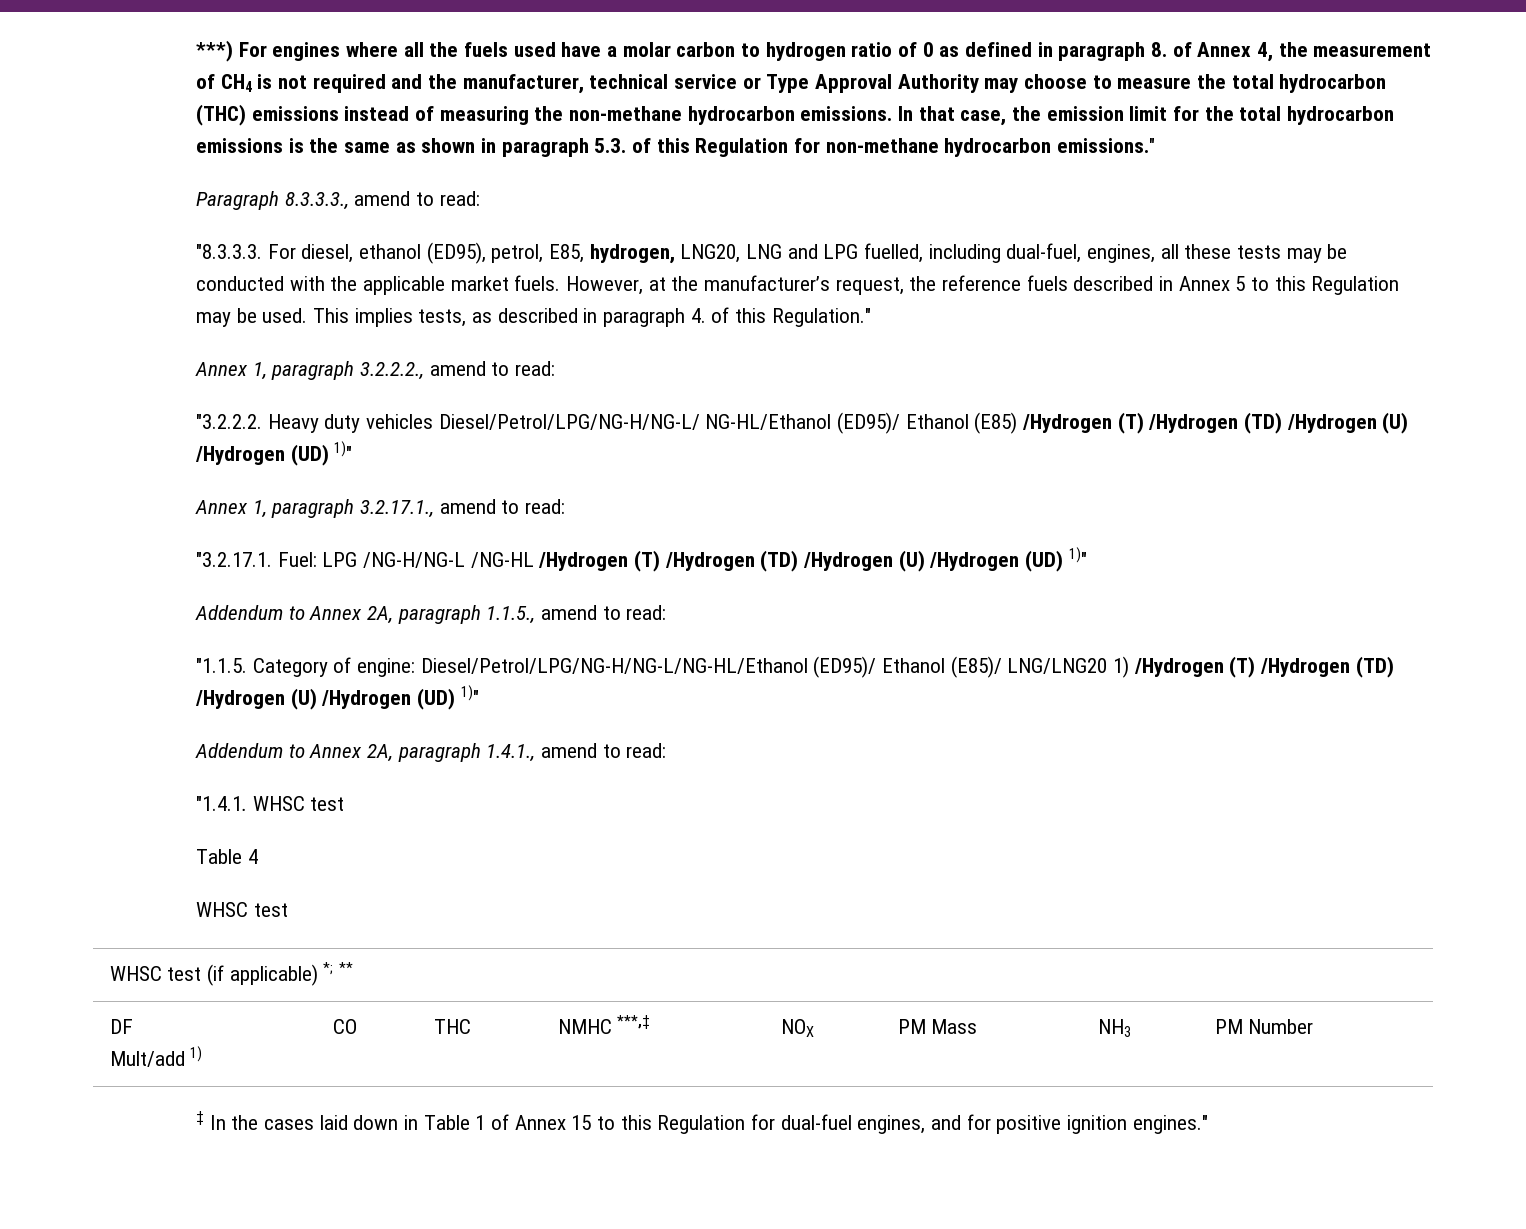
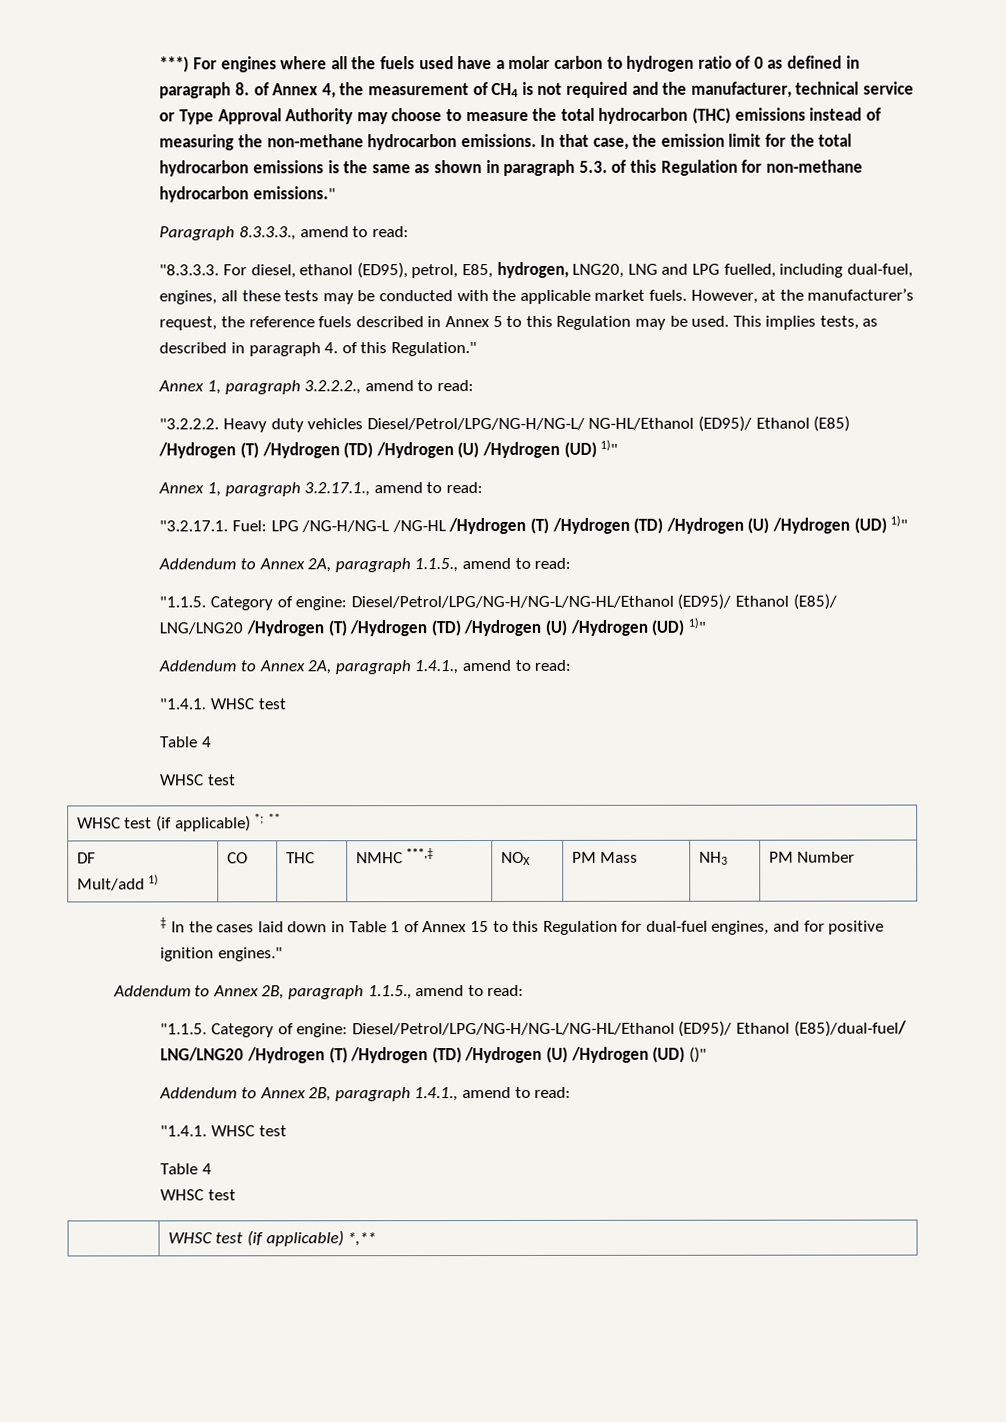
- "1.1.5. Category of engine: Diesel/Petrol/LPG/NG-H/NG-L/NG-HL/Ethanol (ED95)/ Ethanol (E85)/ LNG/LNG20 1) /Hydrogen (T) /Hydrogen (TD) /Hydrogen (U) /Hydrogen (UD) 1)"
+ "1.1.5. Category of engine: Diesel/Petrol/LPG/NG-H/NG-L/NG-HL/Ethanol (ED95)/ Ethanol (E85)/ LNG/LNG20 /Hydrogen (T) /Hydrogen (TD) /Hydrogen (U) /Hydrogen (UD) 1)"
+ Addendum to Annex 2B, paragraph 1.1.5., amend to read:
+ "1.1.5. Category of engine: Diesel/Petrol/LPG/NG-H/NG-L/NG-HL/Ethanol (ED95)/ Ethanol (E85)/dual-fuel/ LNG/LNG20 /Hydrogen (T) /Hydrogen (TD) /Hydrogen (U) /Hydrogen (UD) ()"
+ Addendum to Annex 2B, paragraph 1.4.1., amend to read:
+ "1.4.1. WHSC test
+ Table 4
+ WHSC test
+ | WHSC test (if applicable) *,**

